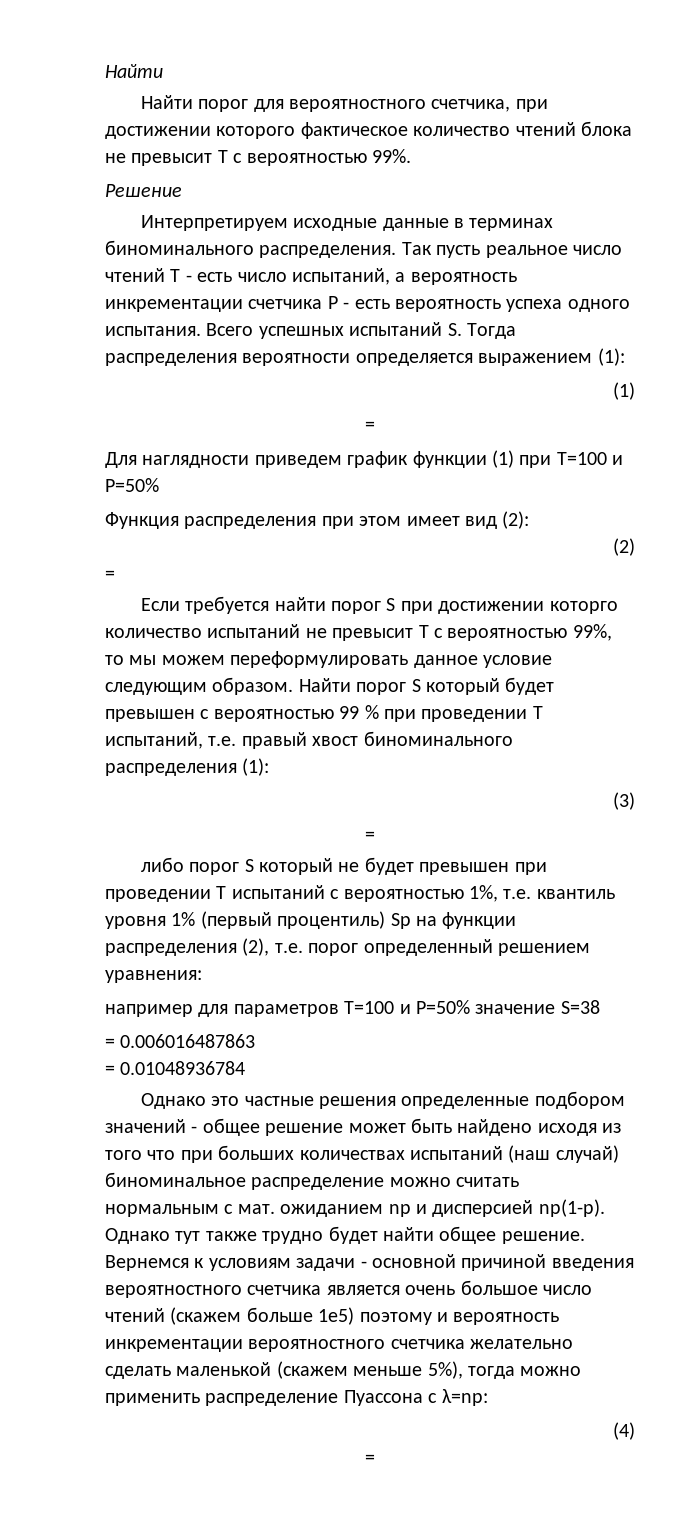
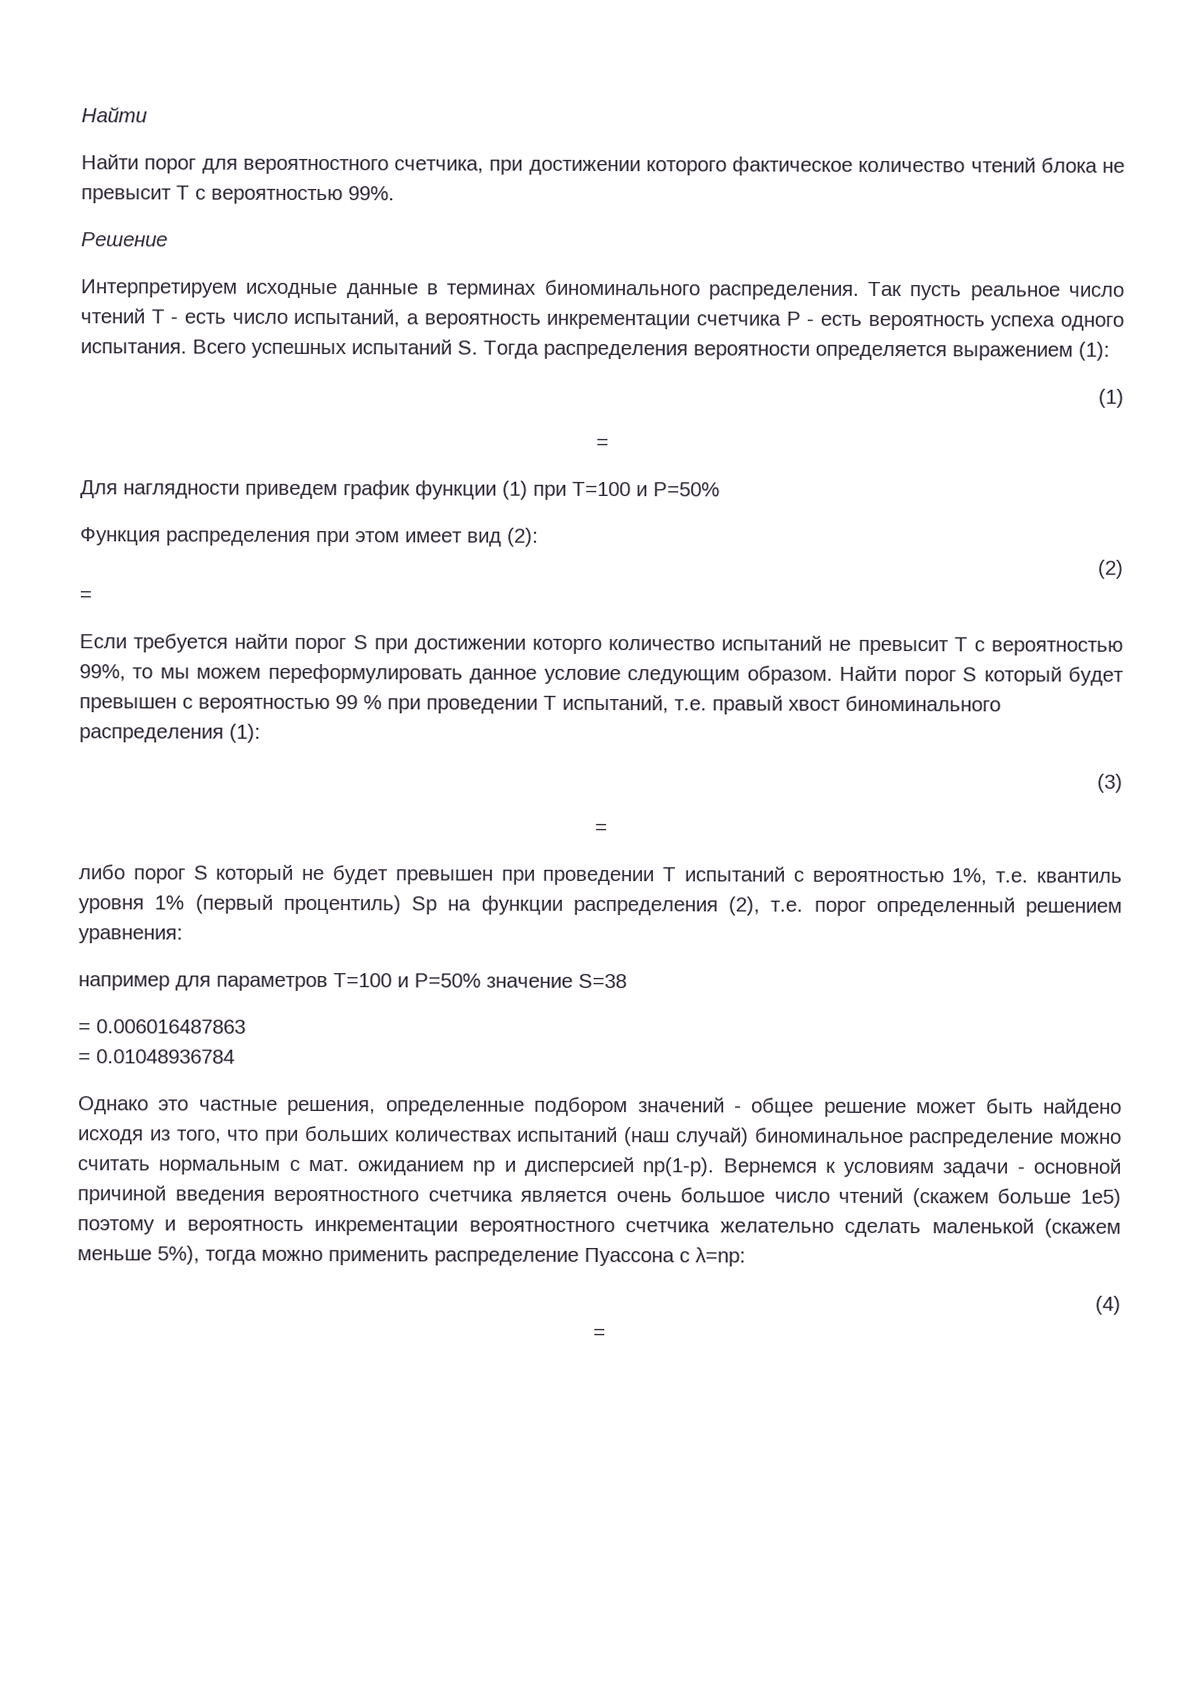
- Однако это частные решения определенные подбором значений - общее решение может быть найдено исходя из того что при больших количествах испытаний (наш случай) биноминальное распределение можно считать нормальным с мат. ожиданием np и дисперсией np(1-р).
+ Однако это частные решения, определенные подбором значений - общее решение может быть найдено исходя из того, что при больших количествах испытаний (наш случай) биноминальное распределение можно считать нормальным с мат. ожиданием np и дисперсией np(1-р).
- Однако тут также трудно будет найти общее решение.

